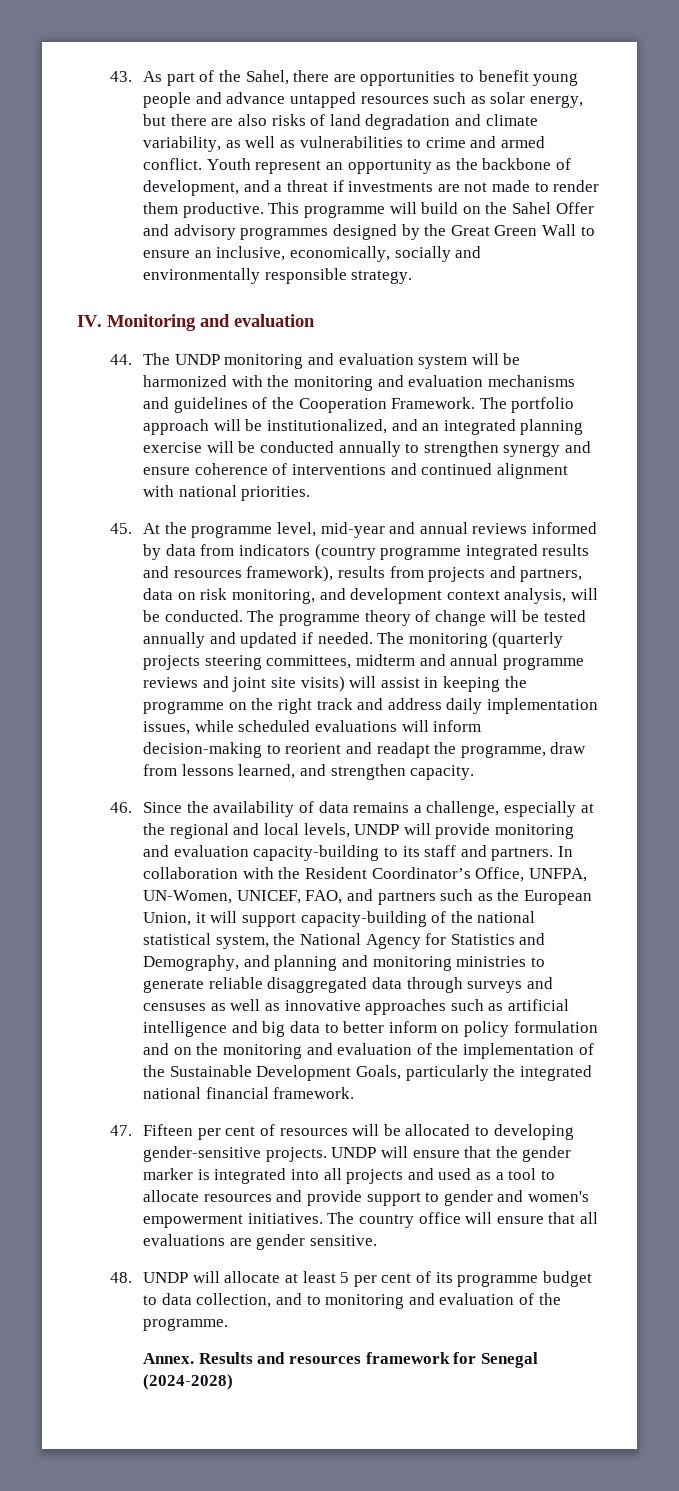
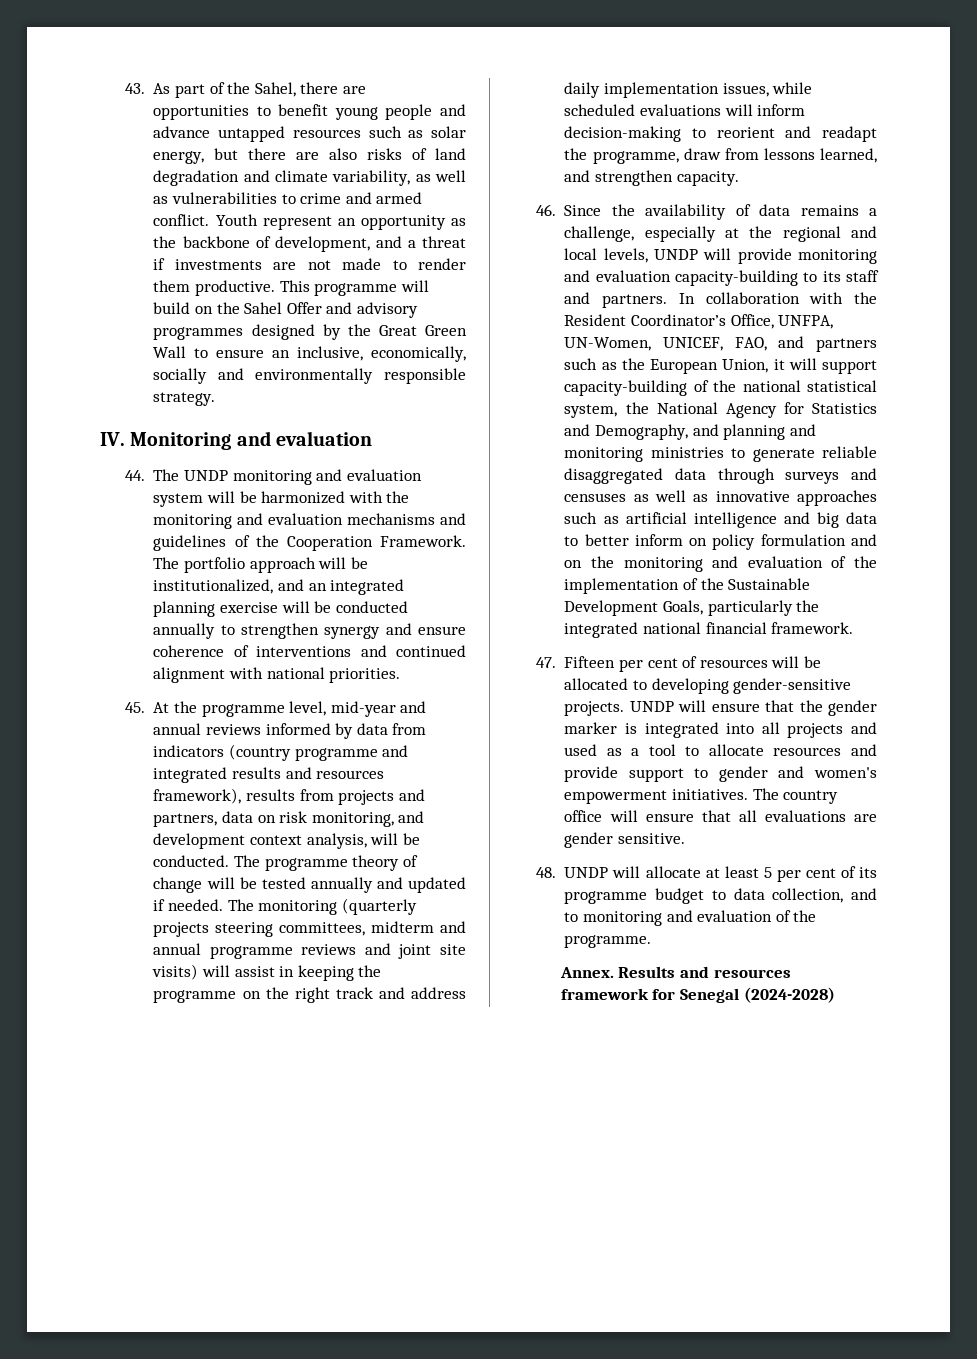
- 45. At the programme level, mid-year and annual reviews informed by data from indicators (country programme integrated results and resources framework), results from projects and partners, data on risk monitoring, and development context analysis, will be conducted.
+ 45. At the programme level, mid-year and annual reviews informed by data from indicators (country programme and integrated results and resources framework), results from projects and partners, data on risk monitoring, and development context analysis, will be conducted.

